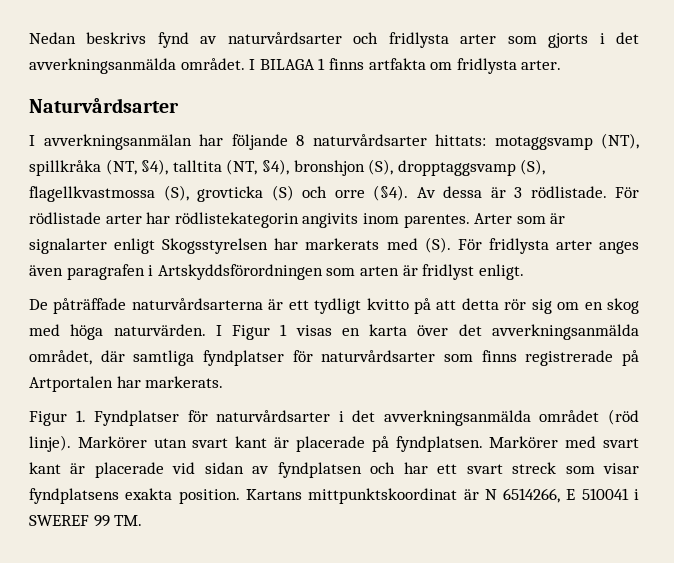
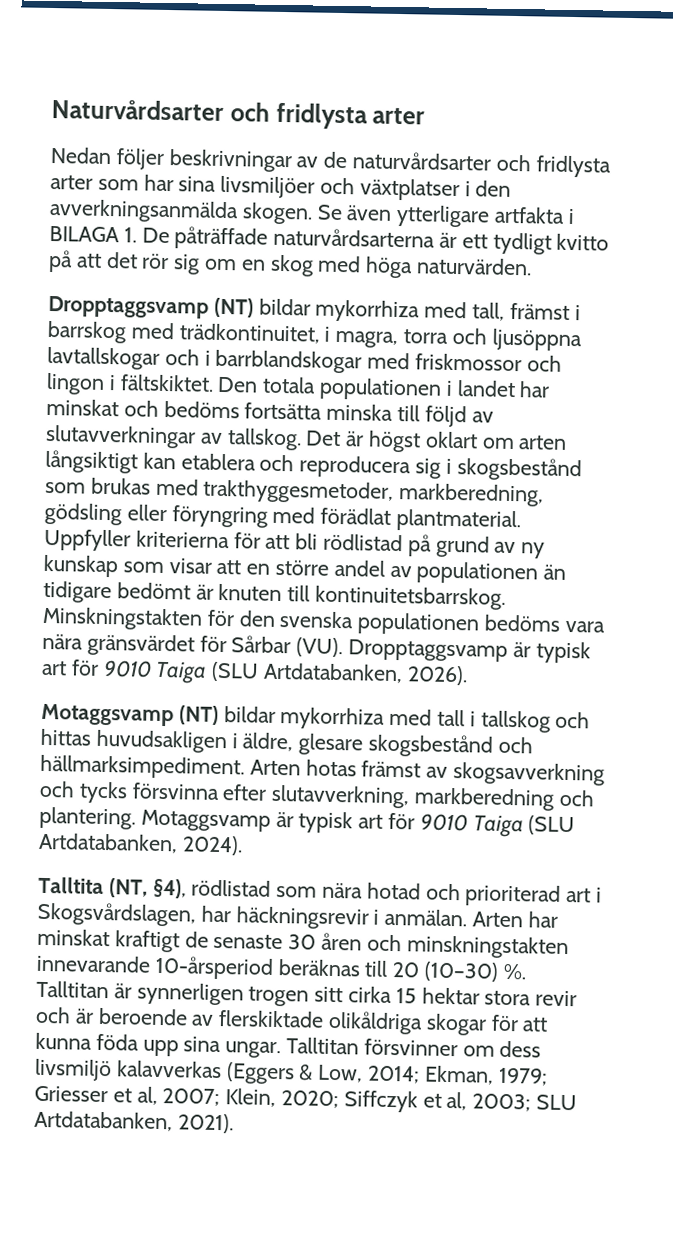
- Nedan beskrivs fynd av naturvårdsarter och fridlysta arter som gjorts i det avverkningsanmälda området. I BILAGA 1 finns artfakta om fridlysta arter.
- Naturvårdsarter
- I avverkningsanmälan har följande 8 naturvårdsarter hittats: motaggsvamp (NT), spillkråka (NT, §4), talltita (NT, §4), bronshjon (S), dropptaggsvamp (S), flagellkvastmossa (S), grovticka (S) och orre (§4). Av dessa är 3 rödlistade. För rödlistade arter har rödlistekategorin angivits inom parentes. Arter som är signalarter enligt Skogsstyrelsen har markerats med (S). För fridlysta arter anges även paragrafen i Artskyddsförordningen som arten är fridlyst enligt.
- De påträffade naturvårdsarterna är ett tydligt kvitto på att detta rör sig om en skog med höga naturvärden. I Figur 1 visas en karta över det avverkningsanmälda området, där samtliga fyndplatser för naturvårdsarter som finns registrerade på Artportalen har markerats.
- Figur 1. Fyndplatser för naturvårdsarter i det avverkningsanmälda området (röd linje). Markörer utan svart kant är placerade på fyndplatsen. Markörer med svart kant är placerade vid sidan av fyndplatsen och har ett svart streck som visar fyndplatsens exakta position. Kartans mittpunktskoordinat är N 6514266, E 510041 i SWEREF 99 TM.
+ Naturvårdsarter och fridlysta arter
+ Nedan följer beskrivningar av de naturvårdsarter och fridlysta arter som har sina livsmiljöer och växtplatser i den avverkningsanmälda skogen. Se även ytterligare artfakta i BILAGA 1. De påträffade naturvårdsarterna är ett tydligt kvitto på att det rör sig om en skog med höga naturvärden.
+ Dropptaggsvamp (NT) bildar mykorrhiza med tall, främst i barrskog med trädkontinuitet, i magra, torra och ljusöppna lavtallskogar och i barrblandskogar med friskmossor och lingon i fältskiktet. Den totala populationen i landet har minskat och bedöms fortsätta minska till följd av slutavverkningar av tallskog. Det är högst oklart om arten långsiktigt kan etablera och reproducera sig i skogsbestånd som brukas med trakthyggesmetoder, markberedning, gödsling eller föryngring med förädlat plantmaterial. Uppfyller kriterierna för att bli rödlistad på grund av ny kunskap som visar att en större andel av populationen än tidigare bedömt är knuten till kontinuitetsbarrskog. Minskningstakten för den svenska populationen bedöms vara nära gränsvärdet för Sårbar (VU). Dropptaggsvamp är typisk art för 9010 Taiga (SLU Artdatabanken, 2026).
+ Motaggsvamp (NT) bildar mykorrhiza med tall i tallskog och hittas huvudsakligen i äldre, glesare skogsbestånd och hällmarksimpediment. Arten hotas främst av skogsavverkning och tycks försvinna efter slutavverkning, markberedning och plantering. Motaggsvamp är typisk art för 9010 Taiga (SLU Artdatabanken, 2024).
+ Talltita (NT, §4), rödlistad som nära hotad och prioriterad art i Skogsvårdslagen, har häckningsrevir i anmälan. Arten har minskat kraftigt de senaste 30 åren och minskningstakten innevarande 10-årsperiod beräknas till 20 (10–30) %. Talltitan är synnerligen trogen sitt cirka 15 hektar stora revir och är beroende av flerskiktade olikåldriga skogar för att kunna föda upp sina ungar. Talltitan försvinner om dess livsmiljö kalavverkas (Eggers & Low, 2014; Ekman, 1979; Griesser et al, 2007; Klein, 2020; Siffczyk et al, 2003; SLU Artdatabanken, 2021).

